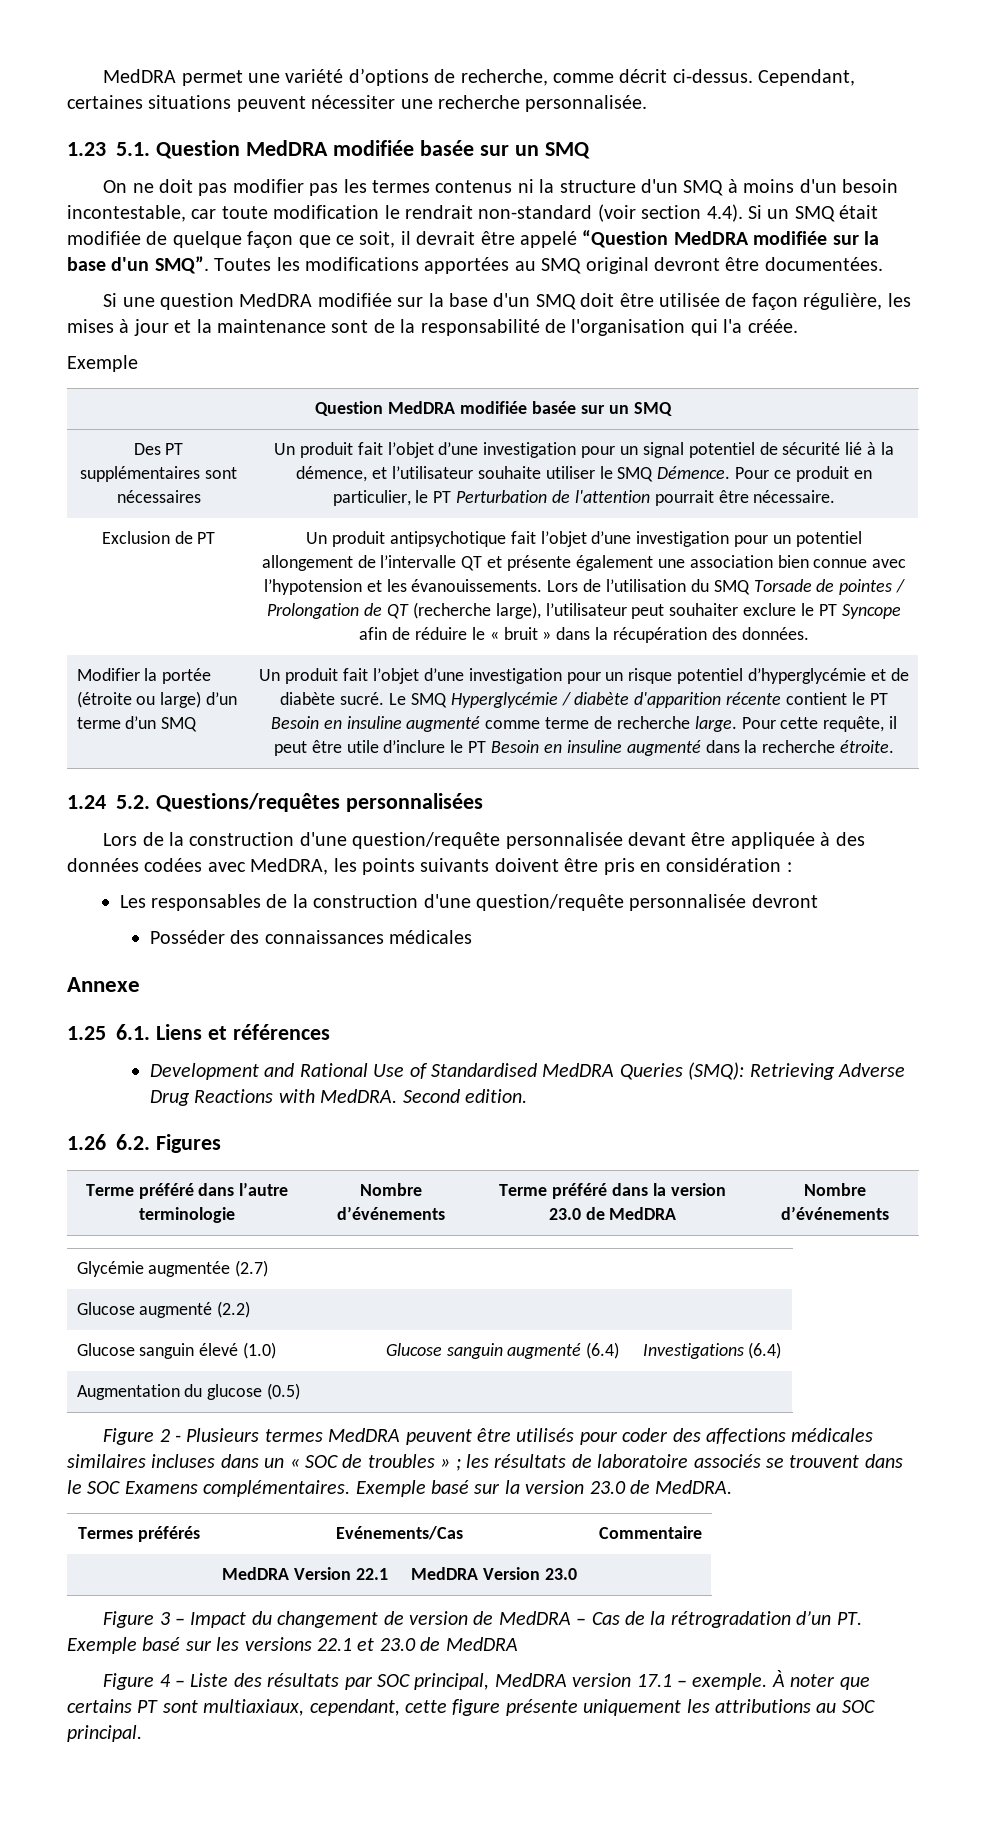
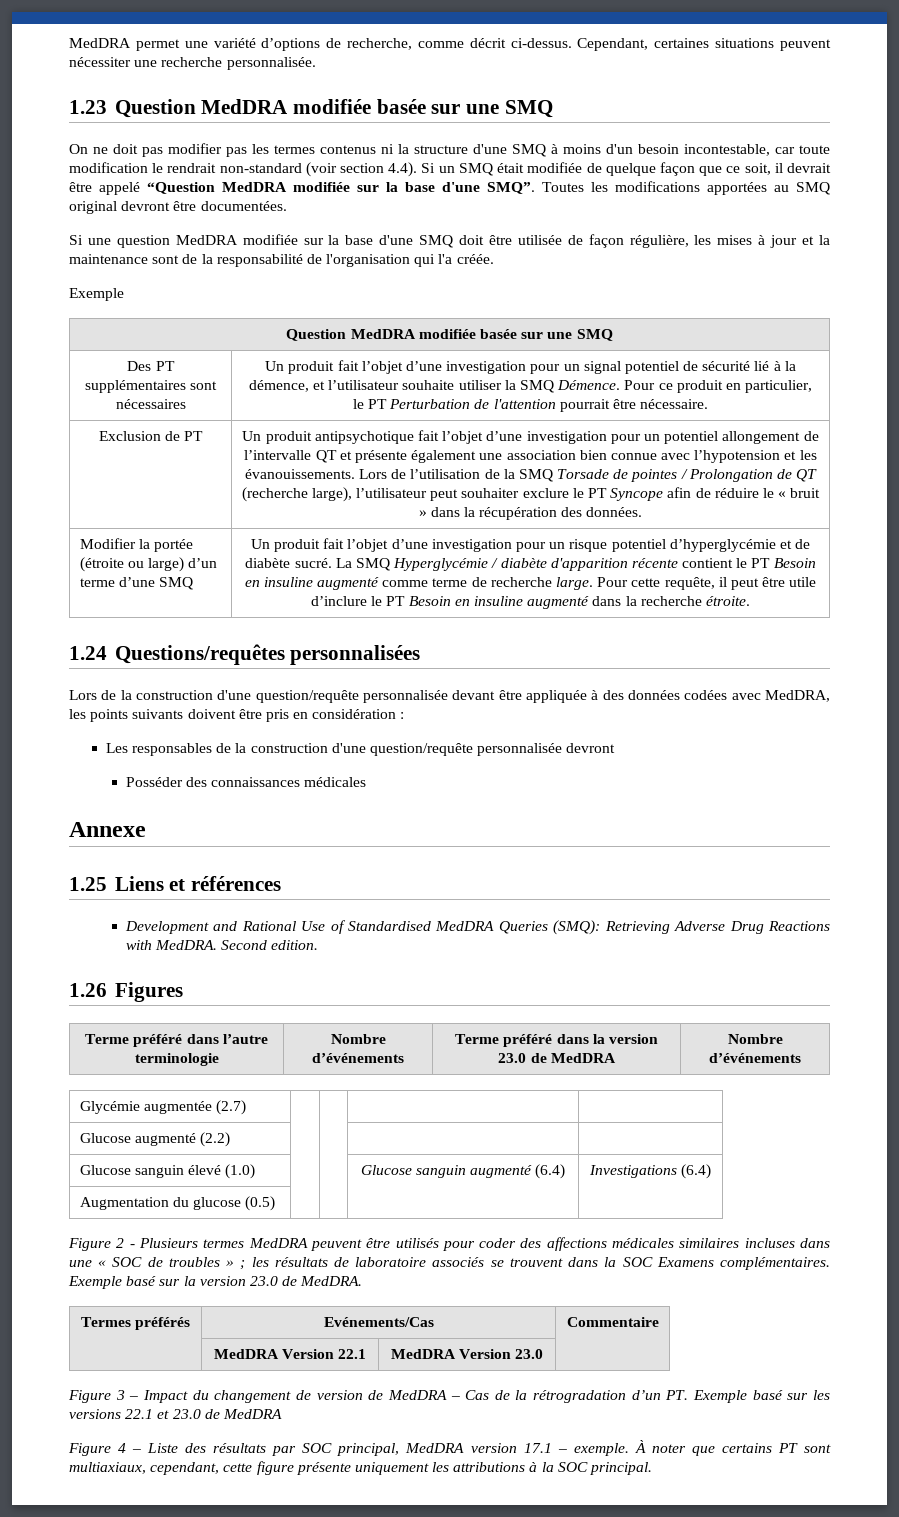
- 1.23 5.1. Question MedDRA modifiée basée sur un SMQ
+ 1.23 Question MedDRA modifiée basée sur une SMQ
- On ne doit pas modifier pas les termes contenus ni la structure d'un SMQ à moins d'un besoin incontestable, car toute modification le rendrait non-standard (voir section 4.4). Si un SMQ était modifiée de quelque façon que ce soit, il devrait être appelé “Question MedDRA modifiée sur la base d'un SMQ”.
+ On ne doit pas modifier pas les termes contenus ni la structure d'une SMQ à moins d'un besoin incontestable, car toute modification le rendrait non-standard (voir section 4.4). Si un SMQ était modifiée de quelque façon que ce soit, il devrait être appelé “Question MedDRA modifiée sur la base d'une SMQ”.
- Si une question MedDRA modifiée sur la base d'un SMQ doit être utilisée de façon régulière, les mises à jour et la maintenance sont de la responsabilité de l'organisation qui l'a créée.
+ Si une question MedDRA modifiée sur la base d'une SMQ doit être utilisée de façon régulière, les mises à jour et la maintenance sont de la responsabilité de l'organisation qui l'a créée.
  Exemple
- Question MedDRA modifiée basée sur un SMQ
+ Question MedDRA modifiée basée sur une SMQ
- Un produit fait l’objet d’une investigation pour un signal potentiel de sécurité lié à la démence, et l’utilisateur souhaite utiliser le SMQ Démence.
+ Un produit fait l’objet d’une investigation pour un signal potentiel de sécurité lié à la démence, et l’utilisateur souhaite utiliser la SMQ Démence.
- Lors de l’utilisation du SMQ Torsade de pointes / Prolongation de QT (recherche large), l’utilisateur peut souhaiter exclure le PT Syncope afin de réduire le « bruit » dans la récupération des données.
+ Lors de l’utilisation de la SMQ Torsade de pointes / Prolongation de QT (recherche large), l’utilisateur peut souhaiter exclure le PT Syncope afin de réduire le « bruit » dans la récupération des données.
- Modifier la portée (étroite ou large) d’un terme d’un SMQ
+ Modifier la portée (étroite ou large) d’un terme d’une SMQ
- Le SMQ Hyperglycémie / diabète d'apparition récente contient le PT Besoin en insuline augmenté comme terme de recherche large.
+ La SMQ Hyperglycémie / diabète d'apparition récente contient le PT Besoin en insuline augmenté comme terme de recherche large.
- 1.24 5.2. Questions/requêtes personnalisées
+ 1.24 Questions/requêtes personnalisées
- 1.25 6.1. Liens et références
+ 1.25 Liens et références
- 1.26 6.2. Figures
+ 1.26 Figures
- Figure 2 - Plusieurs termes MedDRA peuvent être utilisés pour coder des affections médicales similaires incluses dans un « SOC de troubles » ; les résultats de laboratoire associés se trouvent dans le SOC Examens complémentaires.
+ Figure 2 - Plusieurs termes MedDRA peuvent être utilisés pour coder des affections médicales similaires incluses dans une « SOC de troubles » ; les résultats de laboratoire associés se trouvent dans la SOC Examens complémentaires.
- À noter que certains PT sont multiaxiaux, cependant, cette figure présente uniquement les attributions au SOC principal.
+ À noter que certains PT sont multiaxiaux, cependant, cette figure présente uniquement les attributions à la SOC principal.

